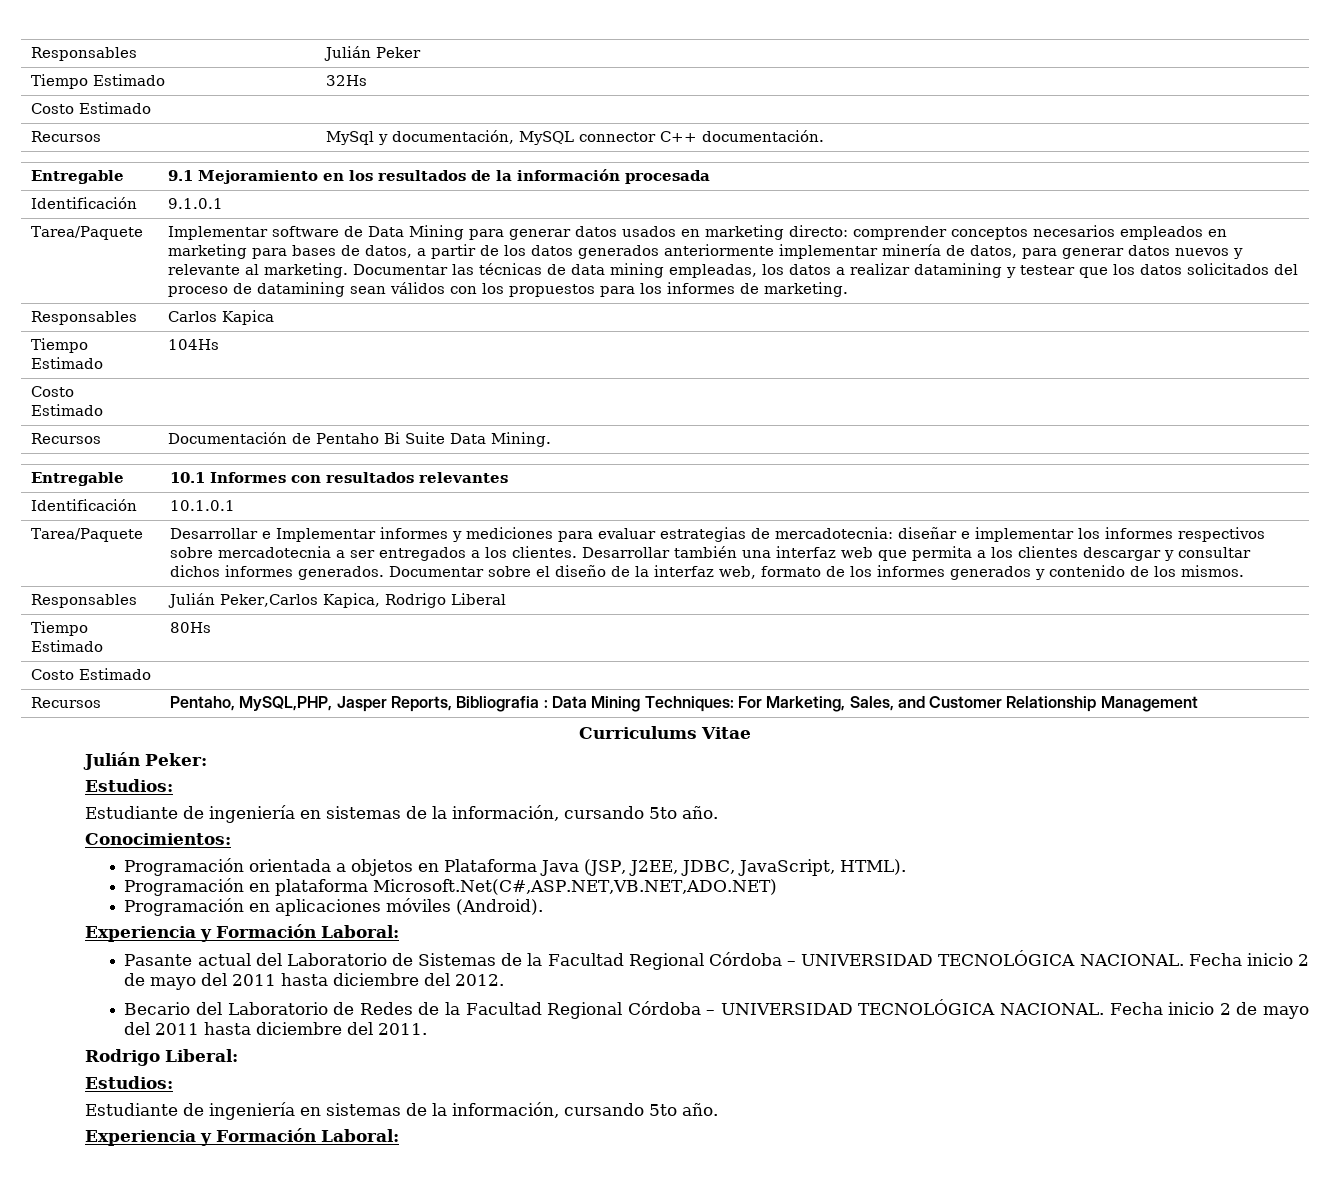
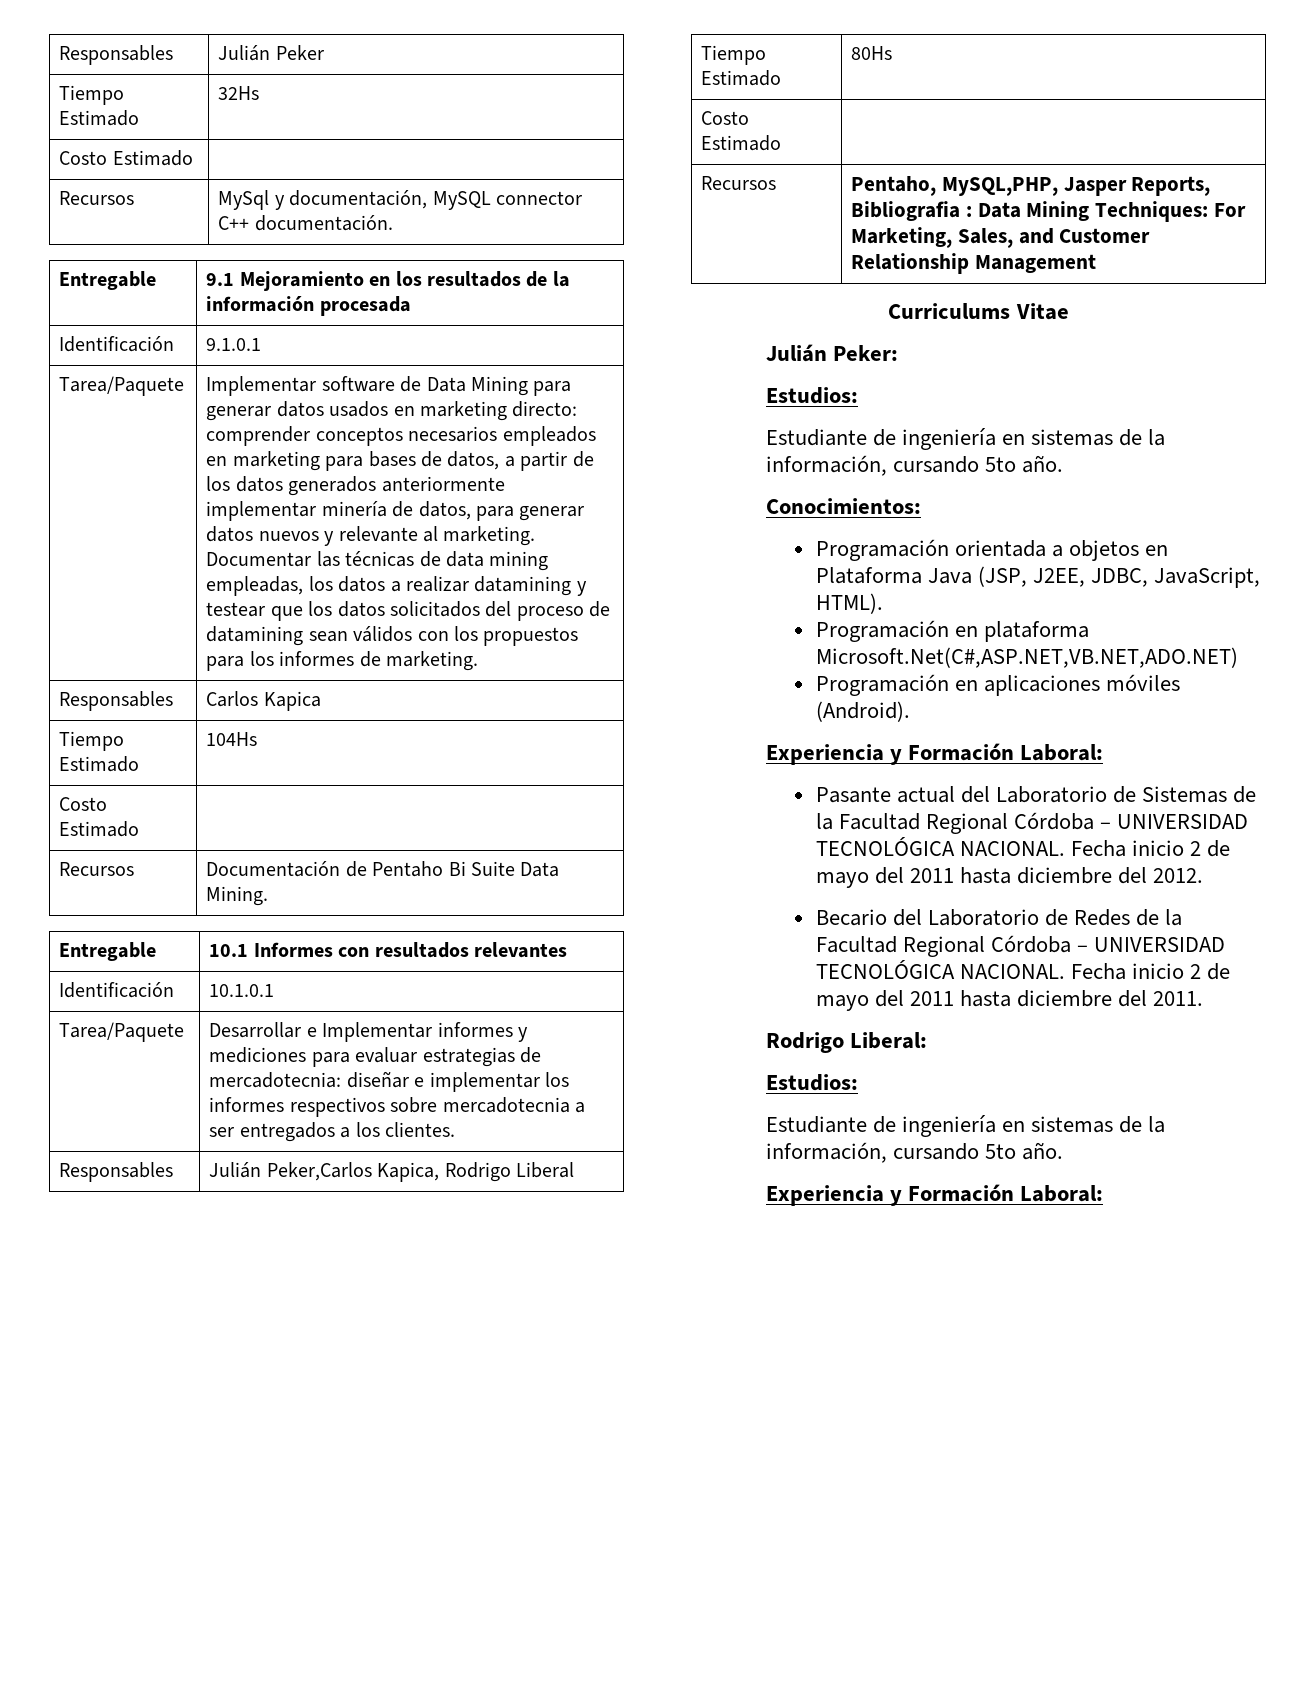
- Desarrollar también una interfaz web que permita a los clientes descargar y consultar dichos informes generados. Documentar sobre el diseño de la interfaz web, formato de los informes generados y contenido de los mismos.

